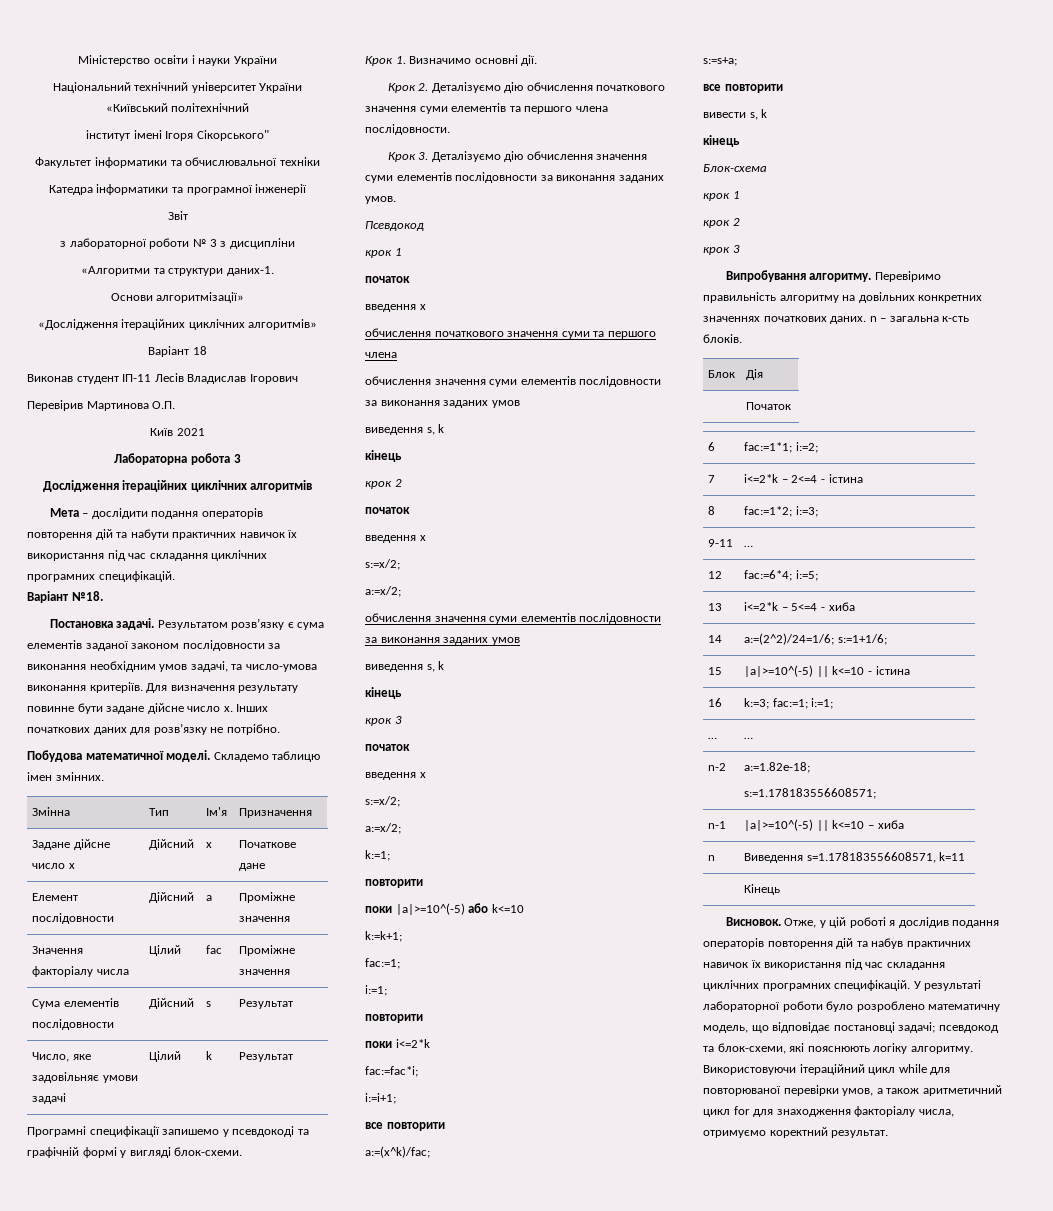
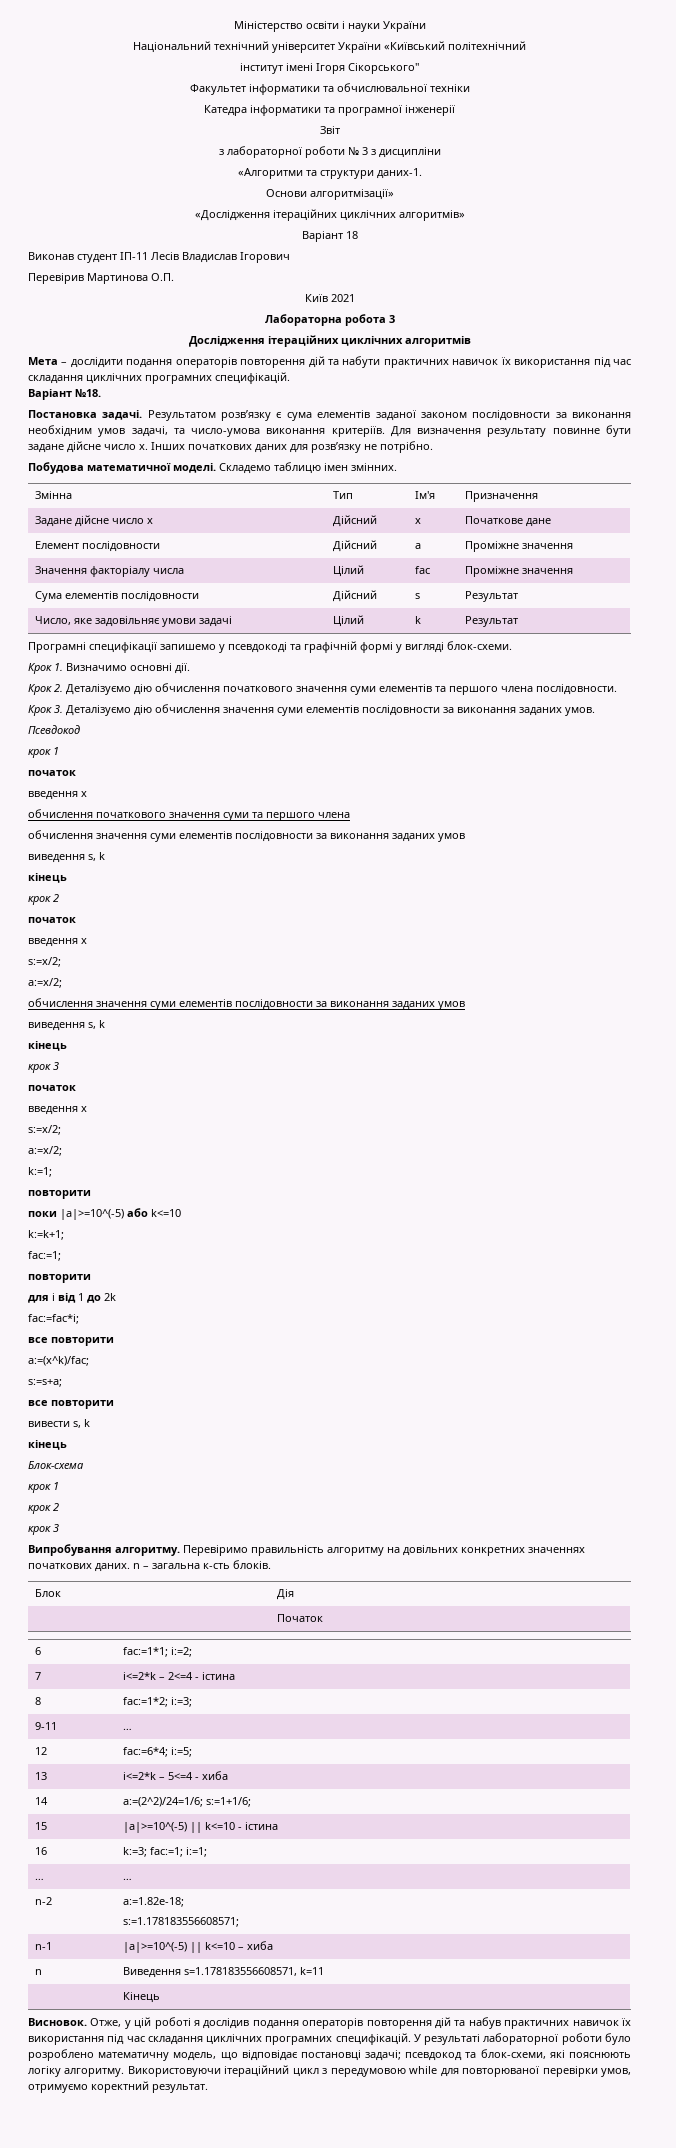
  k:=k+1;
  fac:=1;
- i:=1;
  повторити
- поки i<=2*k
+ для і від 1 до 2k
- i:=i+1;
- Використовуючи ітераційний цикл while для повторюваної перевірки умов, а також аритметичний цикл for для знаходження факторіалу числа, отримуємо коректний результат.
+ Використовуючи ітераційний цикл з передумовою while для повторюваної перевірки умов, отримуємо коректний результат.

